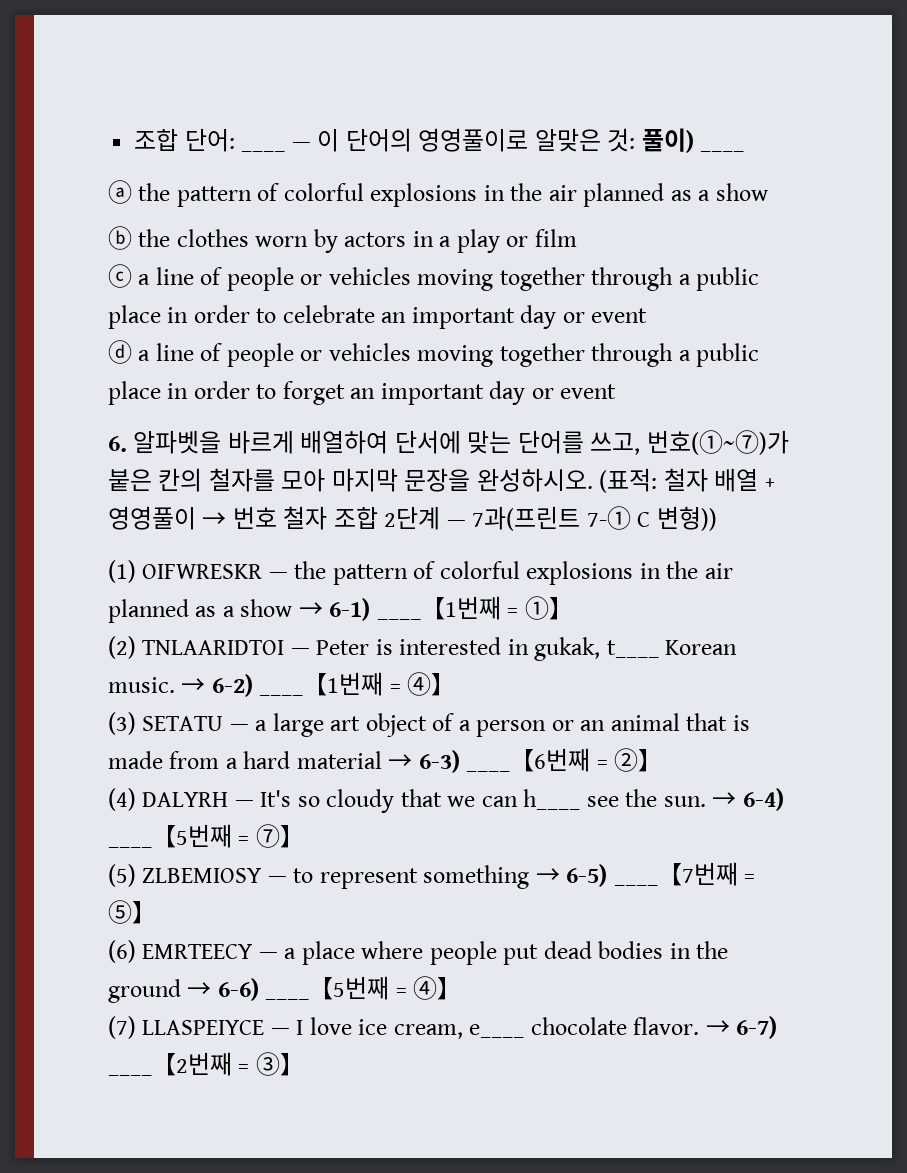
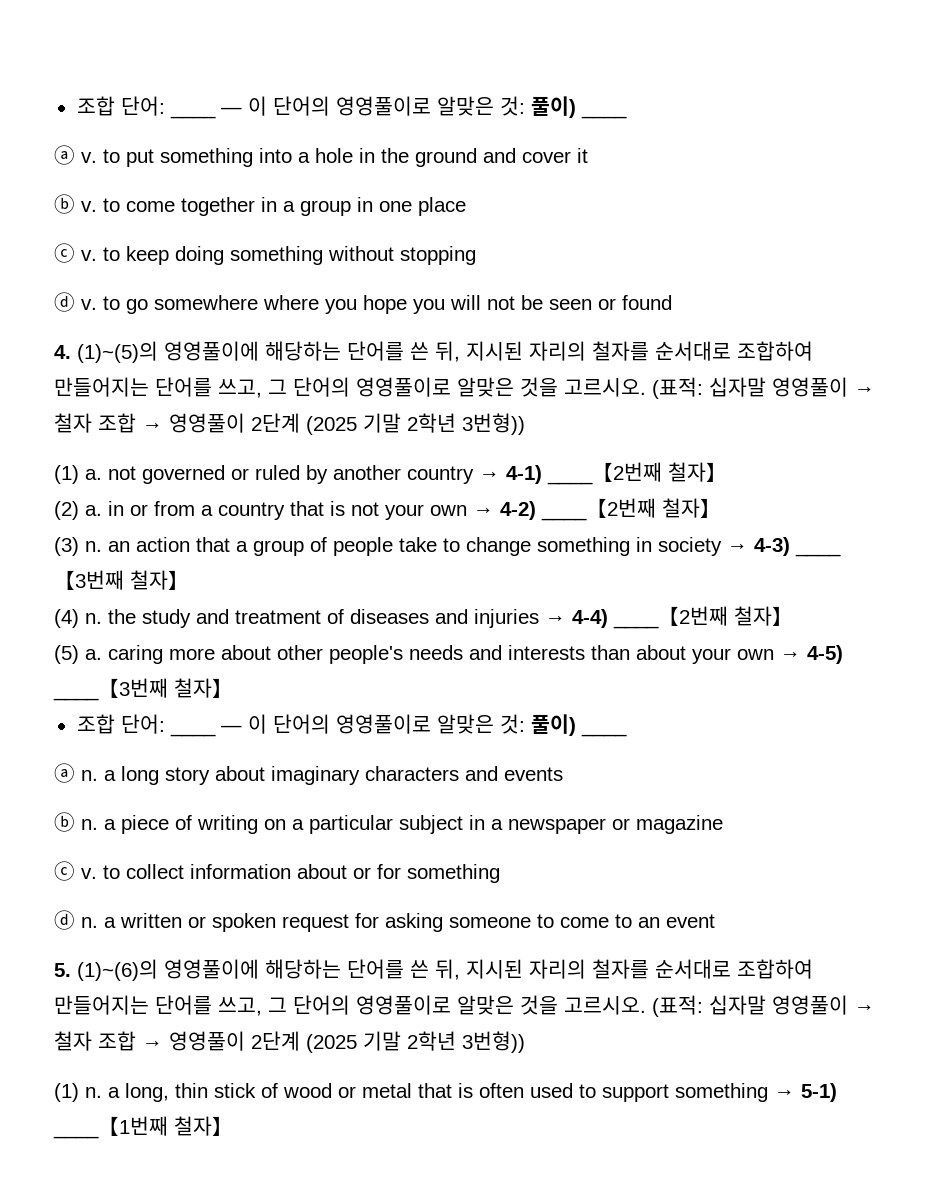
- ⓐ the pattern of colorful explosions in the air planned as a show
- ⓑ the clothes worn by actors in a play or film
- ⓒ a line of people or vehicles moving together through a public place in order to celebrate an important day or event
- ⓓ a line of people or vehicles moving together through a public place in order to forget an important day or event
- 6. 알파벳을 바르게 배열하여 단서에 맞는 단어를 쓰고, 번호(①~⑦)가 붙은 칸의 철자를 모아 마지막 문장을 완성하시오. (표적: 철자 배열 + 영영풀이 → 번호 철자 조합 2단계 — 7과(프린트 7-① C 변형))
- (1) OIFWRESKR — the pattern of colorful explosions in the air planned as a show → 6-1) ____【1번째 = ①】
- (2) TNLAARIDTOI — Peter is interested in gukak, t____ Korean music. → 6-2) ____【1번째 = ④】
- (3) SETATU — a large art object of a person or an animal that is made from a hard material → 6-3) ____【6번째 = ②】
- (4) DALYRH — It's so cloudy that we can h____ see the sun. → 6-4) ____【5번째 = ⑦】
- (5) ZLBEMIOSY — to represent something → 6-5) ____【7번째 = ⑤】
- (6) EMRTEECY — a place where people put dead bodies in the ground → 6-6) ____【5번째 = ④】
- (7) LLASPEIYCE — I love ice cream, e____ chocolate flavor. → 6-7) ____【2번째 = ③】
+ ⓐ v. to put something into a hole in the ground and cover it
+ ⓑ v. to come together in a group in one place
+ ⓒ v. to keep doing something without stopping
+ ⓓ v. to go somewhere where you hope you will not be seen or found
+ 4. (1)~(5)의 영영풀이에 해당하는 단어를 쓴 뒤, 지시된 자리의 철자를 순서대로 조합하여 만들어지는 단어를 쓰고, 그 단어의 영영풀이로 알맞은 것을 고르시오. (표적: 십자말 영영풀이 → 철자 조합 → 영영풀이 2단계 (2025 기말 2학년 3번형))
+ (1) a. not governed or ruled by another country → 4-1) ____【2번째 철자】
+ (2) a. in or from a country that is not your own → 4-2) ____【2번째 철자】
+ (3) n. an action that a group of people take to change something in society → 4-3) ____【3번째 철자】
+ (4) n. the study and treatment of diseases and injuries → 4-4) ____【2번째 철자】
+ (5) a. caring more about other people's needs and interests than about your own → 4-5) ____【3번째 철자】
+ 조합 단어: ____ — 이 단어의 영영풀이로 알맞은 것: 풀이) ____
+ ⓐ n. a long story about imaginary characters and events
+ ⓑ n. a piece of writing on a particular subject in a newspaper or magazine
+ ⓒ v. to collect information about or for something
+ ⓓ n. a written or spoken request for asking someone to come to an event
+ 5. (1)~(6)의 영영풀이에 해당하는 단어를 쓴 뒤, 지시된 자리의 철자를 순서대로 조합하여 만들어지는 단어를 쓰고, 그 단어의 영영풀이로 알맞은 것을 고르시오. (표적: 십자말 영영풀이 → 철자 조합 → 영영풀이 2단계 (2025 기말 2학년 3번형))
+ (1) n. a long, thin stick of wood or metal that is often used to support something → 5-1) ____【1번째 철자】

